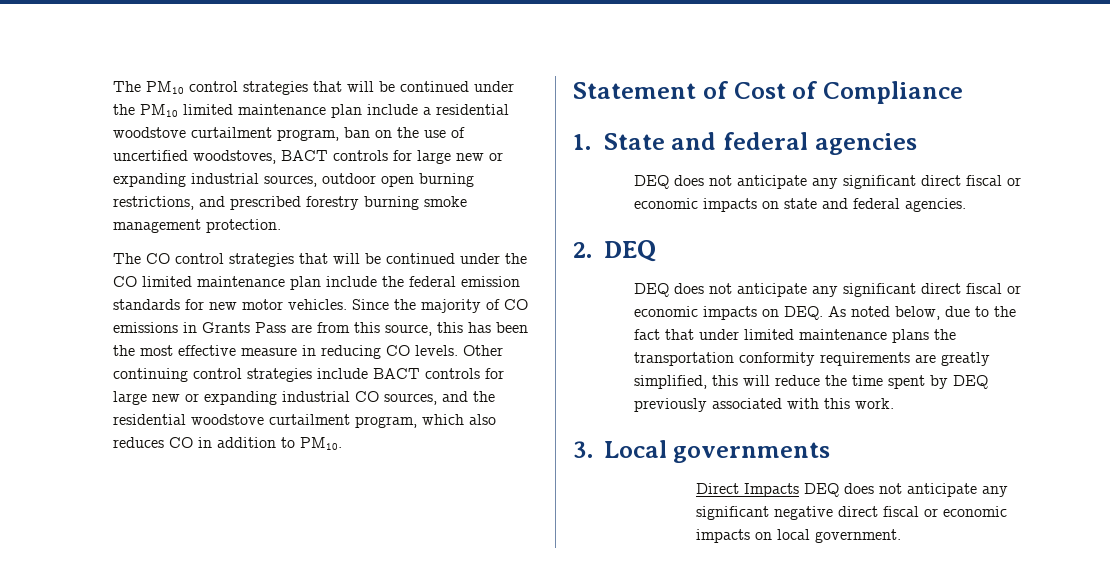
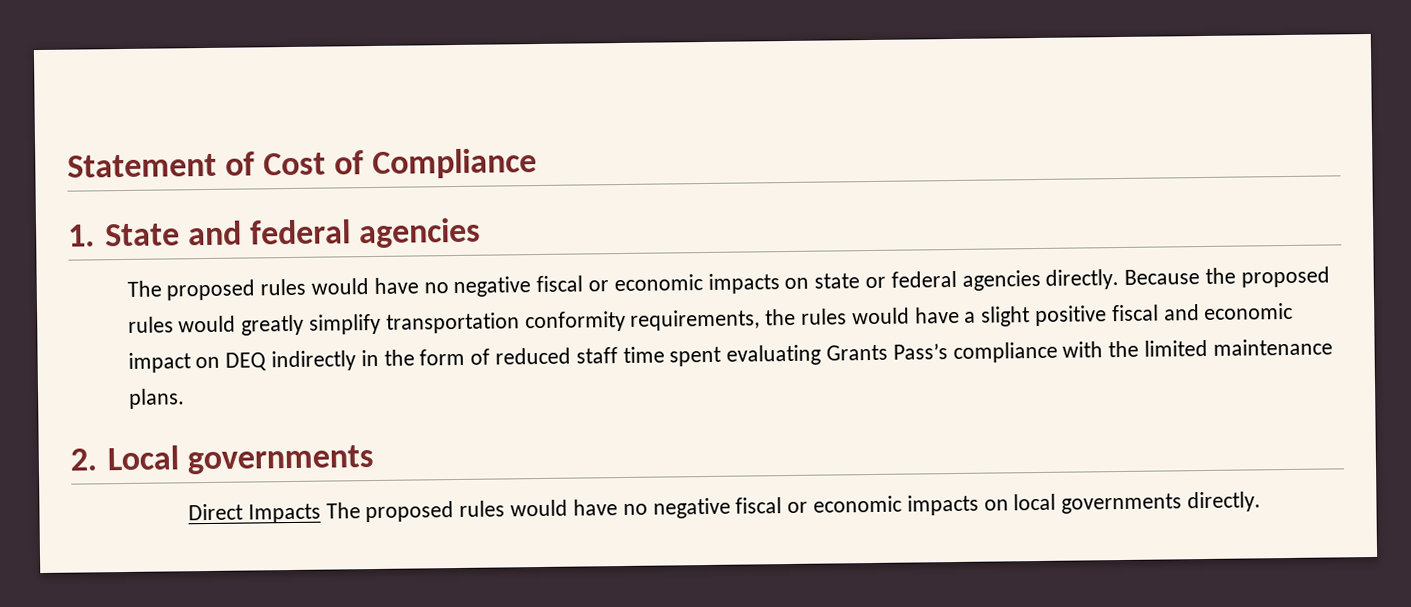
- The PM10 control strategies that will be continued under the PM10 limited maintenance plan include a residential woodstove curtailment program, ban on the use of uncertified woodstoves, BACT controls for large new or expanding industrial sources, outdoor open burning restrictions, and prescribed forestry burning smoke management protection.
- The CO control strategies that will be continued under the CO limited maintenance plan include the federal emission standards for new motor vehicles. Since the majority of CO emissions in Grants Pass are from this source, this has been the most effective measure in reducing CO levels. Other continuing control strategies include BACT controls for large new or expanding industrial CO sources, and the residential woodstove curtailment program, which also reduces CO in addition to PM10.
- DEQ does not anticipate any significant direct fiscal or economic impacts on state and federal agencies.
- 2. DEQ
- DEQ does not anticipate any significant direct fiscal or economic impacts on DEQ. As noted below, due to the fact that under limited maintenance plans the transportation conformity requirements are greatly simplified, this will reduce the time spent by DEQ previously associated with this work.
- 3. Local governments
- Direct Impacts DEQ does not anticipate any significant negative direct fiscal or economic impacts on local government.
+ The proposed rules would have no negative fiscal or economic impacts on state or federal agencies directly. Because the proposed rules would greatly simplify transportation conformity requirements, the rules would have a slight positive fiscal and economic impact on DEQ indirectly in the form of reduced staff time spent evaluating Grants Pass’s compliance with the limited maintenance plans.
+ 2. Local governments
+ Direct Impacts The proposed rules would have no negative fiscal or economic impacts on local governments directly.

